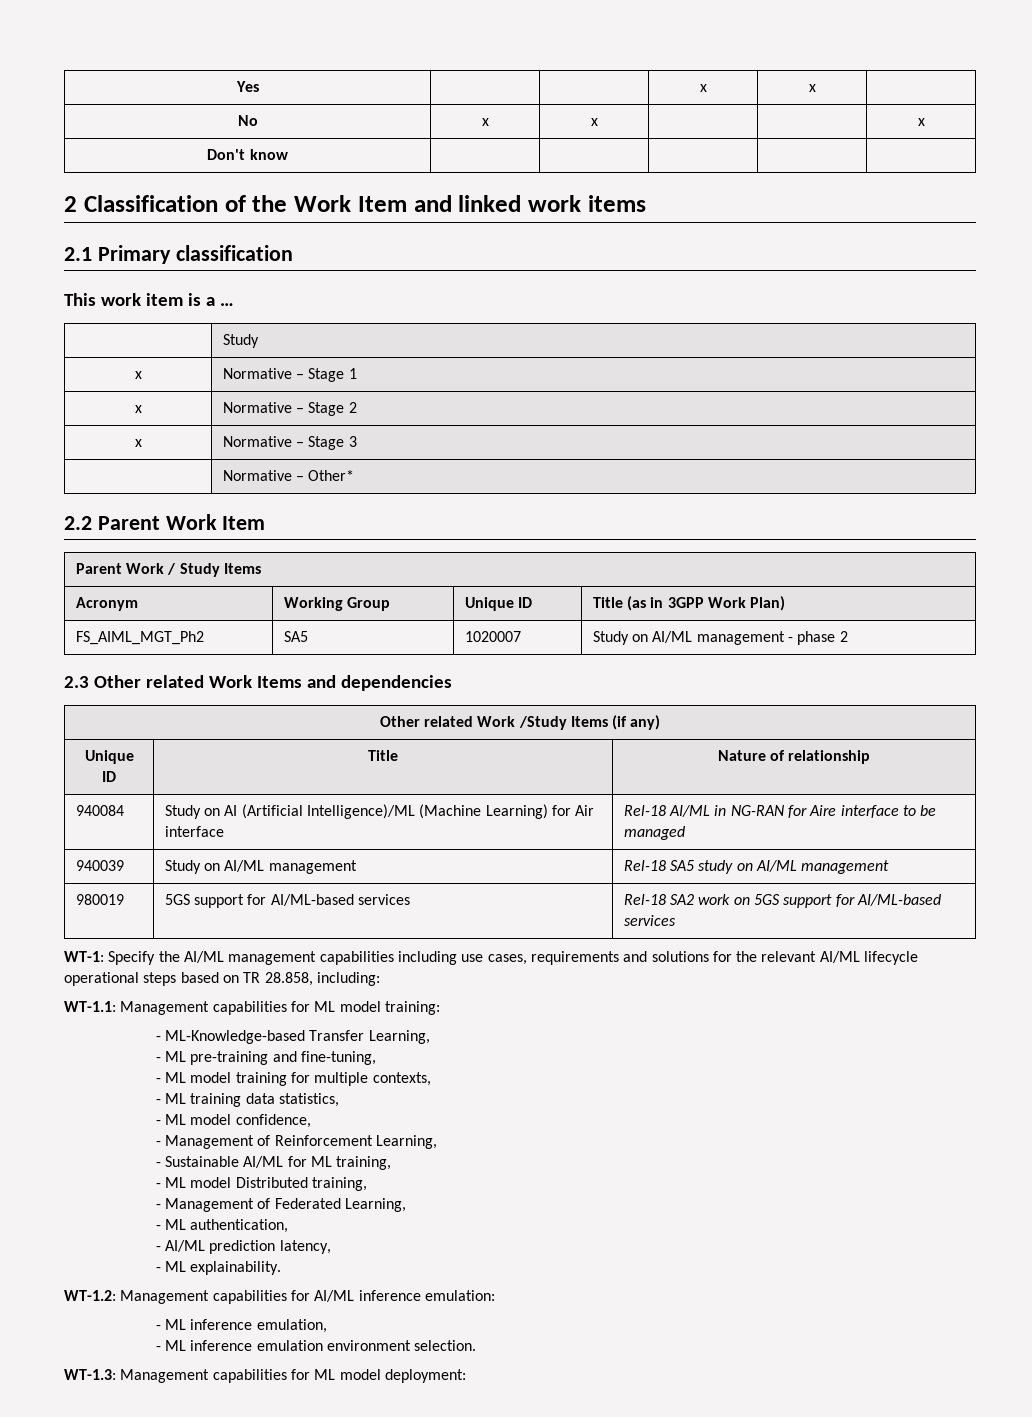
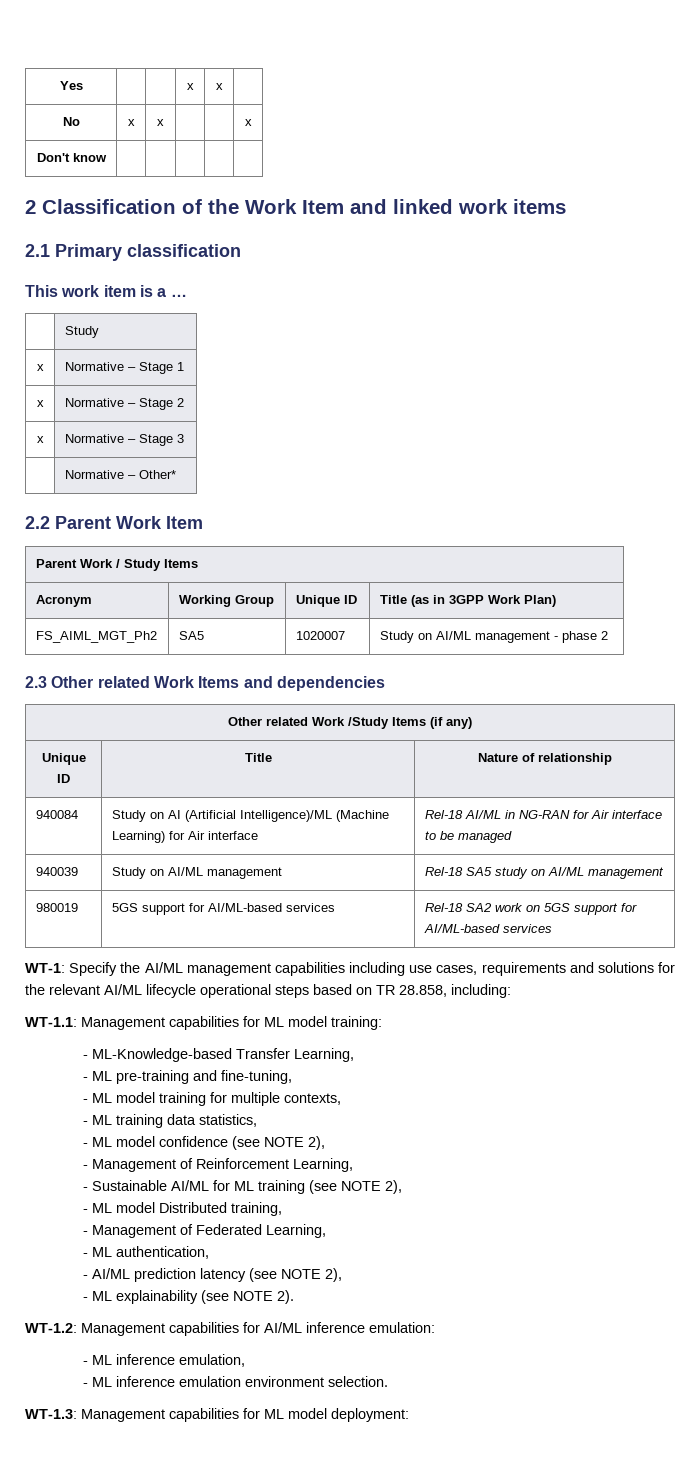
- 940084 | Study on AI (Artificial Intelligence)/ML (Machine Learning) for Air interface | Rel-18 AI/ML in NG-RAN for Aire interface to be managed
+ 940084 | Study on AI (Artificial Intelligence)/ML (Machine Learning) for Air interface | Rel-18 AI/ML in NG-RAN for Air interface to be managed
- - ML model confidence,
+ - ML model confidence (see NOTE 2),
- - Sustainable AI/ML for ML training,
+ - Sustainable AI/ML for ML training (see NOTE 2),
- - AI/ML prediction latency,
- - ML explainability.
+ - AI/ML prediction latency (see NOTE 2),
+ - ML explainability (see NOTE 2).

